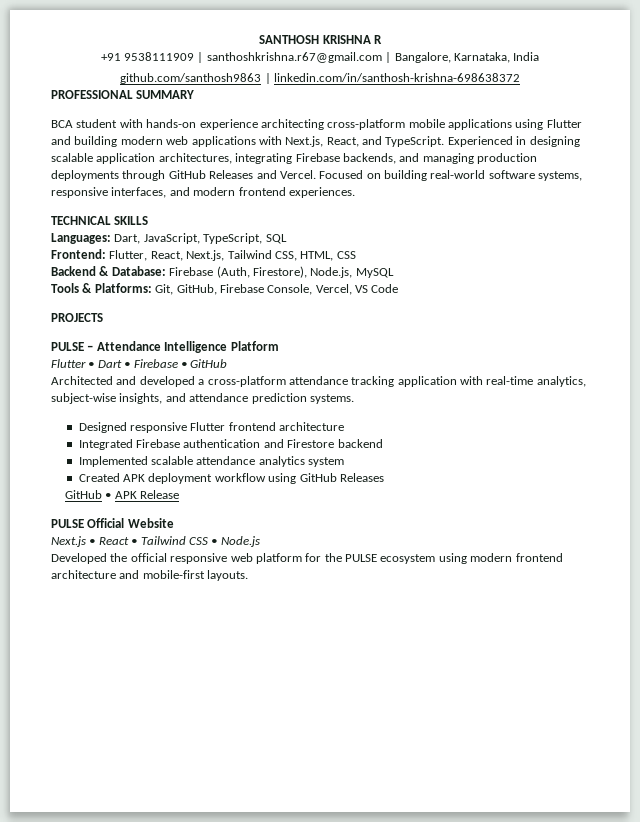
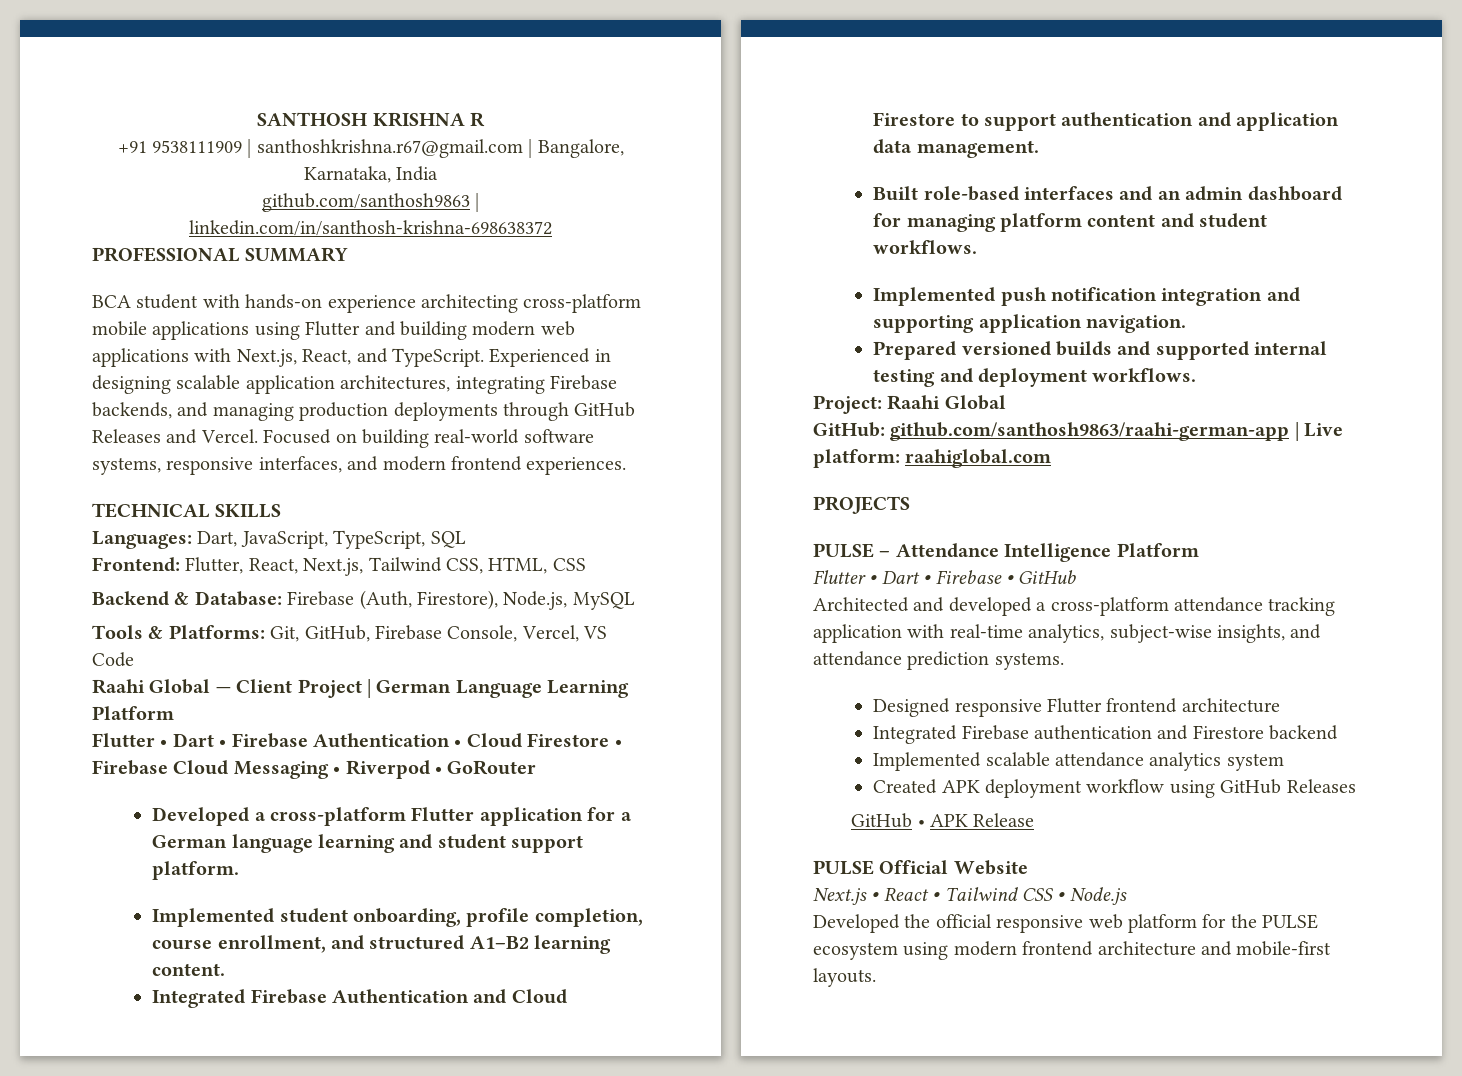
+ Raahi Global — Client Project | German Language Learning Platform
+ Flutter • Dart • Firebase Authentication • Cloud Firestore • Firebase Cloud Messaging • Riverpod • GoRouter
+ Developed a cross-platform Flutter application for a German language learning and student support platform.
+ Implemented student onboarding, profile completion, course enrollment, and structured A1–B2 learning content.
+ Integrated Firebase Authentication and Cloud Firestore to support authentication and application data management.
+ Built role-based interfaces and an admin dashboard for managing platform content and student workflows.
+ Implemented push notification integration and supporting application navigation.
+ Prepared versioned builds and supported internal testing and deployment workflows.
+ Project: Raahi Global
+ GitHub: github.com/santhosh9863/raahi-german-app | Live platform: raahiglobal.com

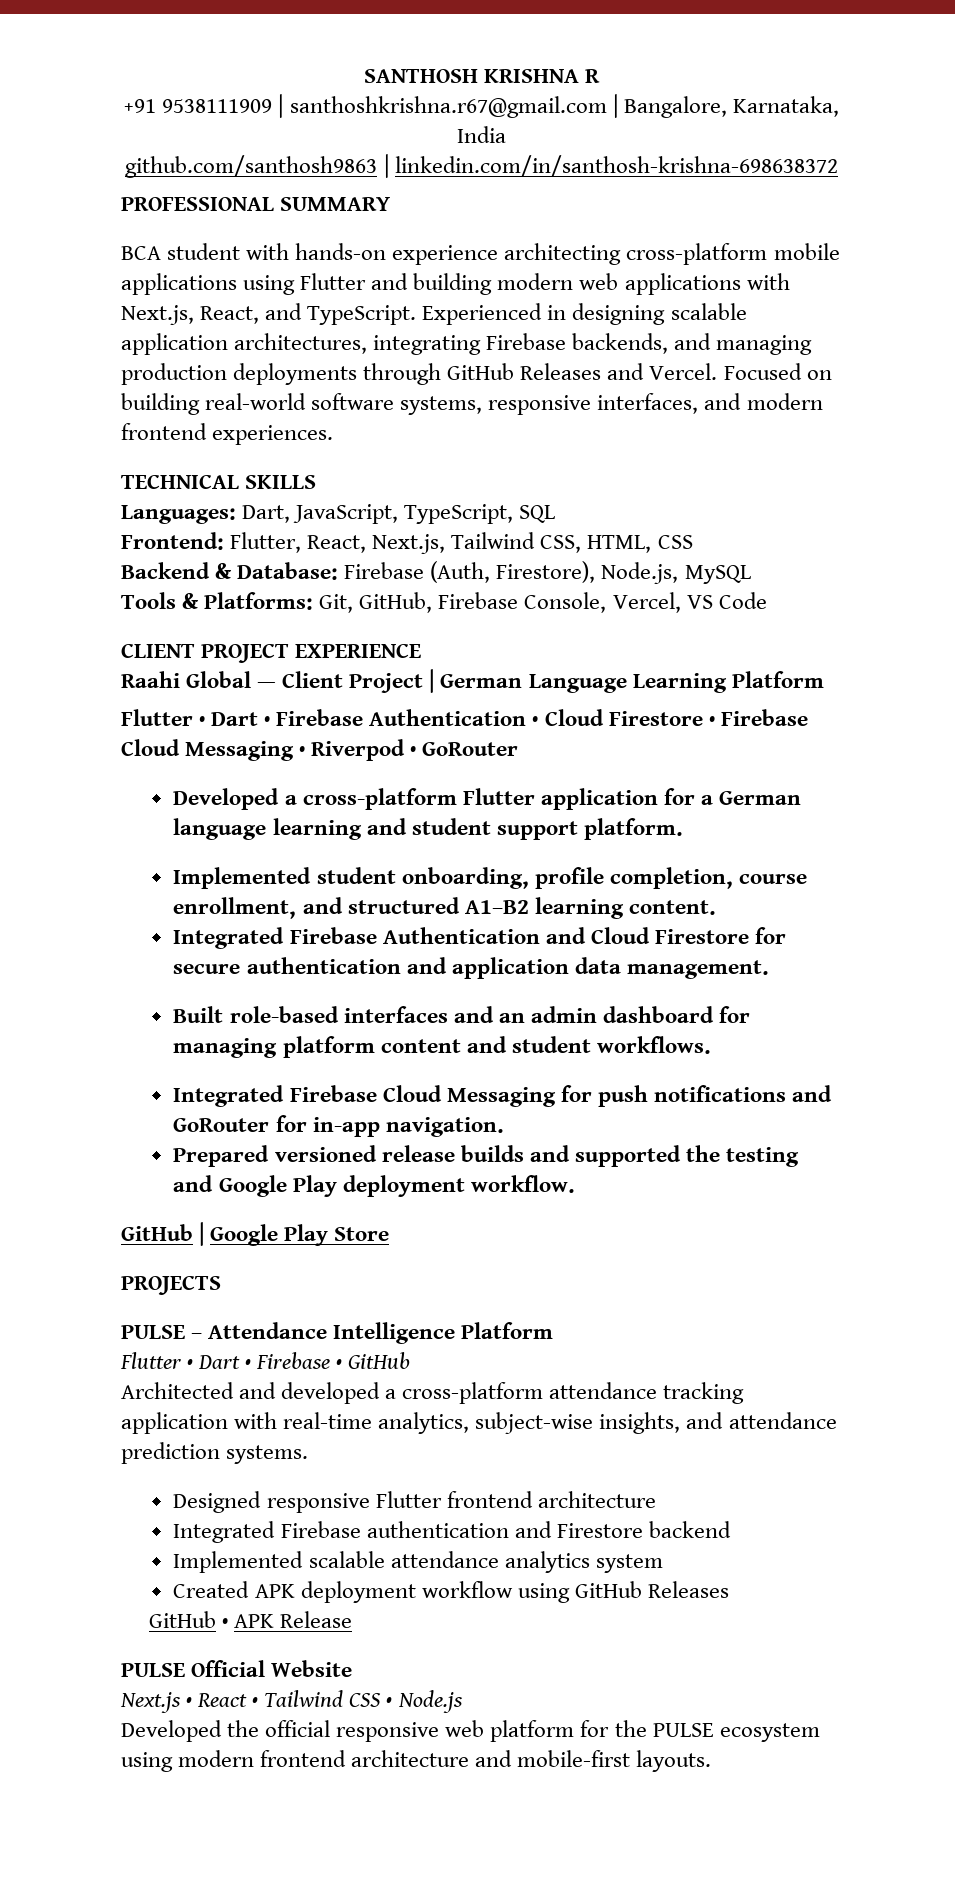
+ CLIENT PROJECT EXPERIENCE
- Integrated Firebase Authentication and Cloud Firestore to support authentication and application data management.
+ Integrated Firebase Authentication and Cloud Firestore for secure authentication and application data management.
- Implemented push notification integration and supporting application navigation.
+ Integrated Firebase Cloud Messaging for push notifications and GoRouter for in-app navigation.
- Prepared versioned builds and supported internal testing and deployment workflows.
- Project: Raahi Global
- GitHub: github.com/santhosh9863/raahi-german-app | Live platform: raahiglobal.com
+ Prepared versioned release builds and supported the testing and Google Play deployment workflow.
+ GitHub | Google Play Store

